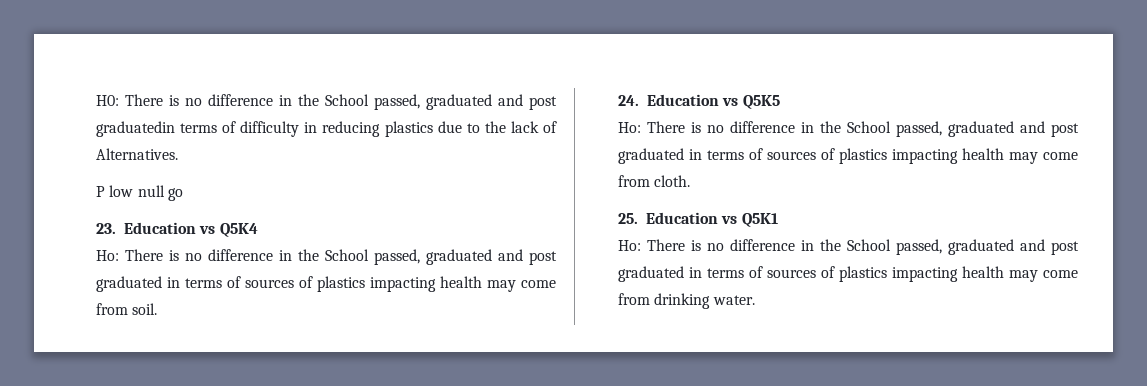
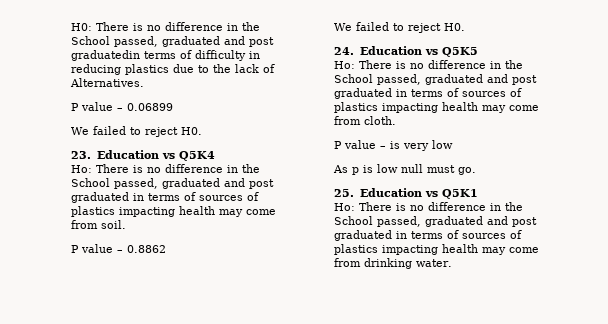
- P low null go
+ P value – 0.06899
+ We failed to reject H0.
+ P value – 0.8862
+ We failed to reject H0.
+ P value – is very low
+ As p is low null must go.

